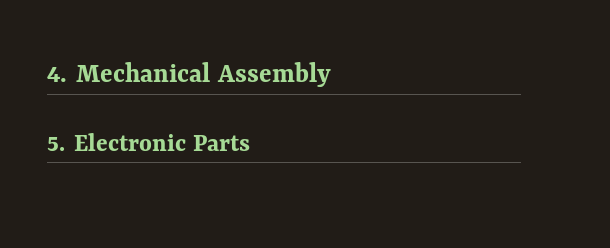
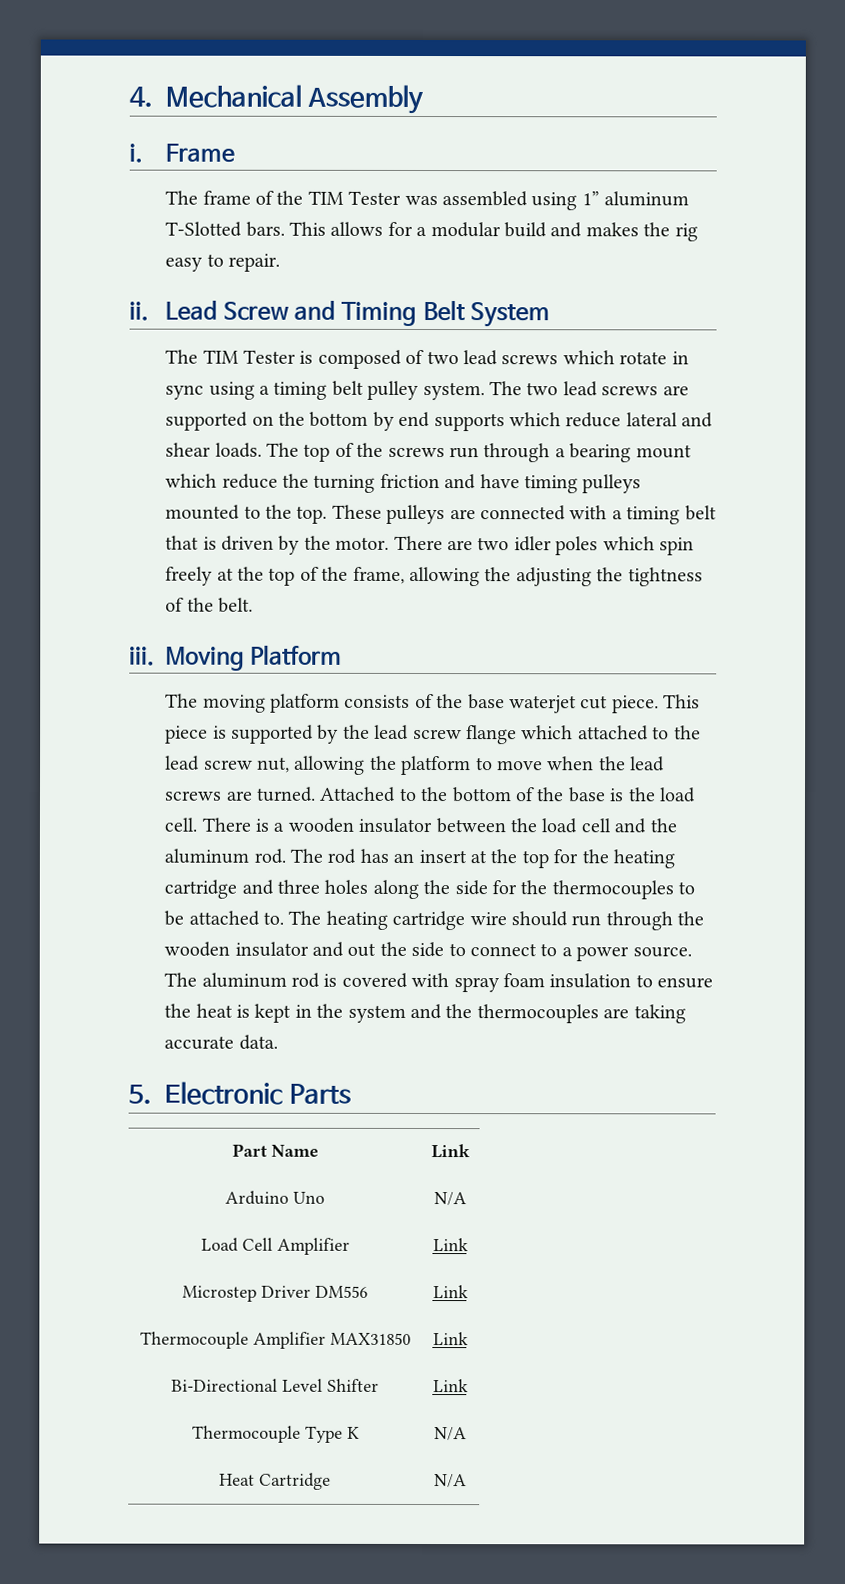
+ i. Frame
+ The frame of the TIM Tester was assembled using 1” aluminum T-Slotted bars. This allows for a modular build and makes the rig easy to repair.
+ ii. Lead Screw and Timing Belt System
+ The TIM Tester is composed of two lead screws which rotate in sync using a timing belt pulley system. The two lead screws are supported on the bottom by end supports which reduce lateral and shear loads. The top of the screws run through a bearing mount which reduce the turning friction and have timing pulleys mounted to the top. These pulleys are connected with a timing belt that is driven by the motor. There are two idler poles which spin freely at the top of the frame, allowing the adjusting the tightness of the belt.
+ iii. Moving Platform
+ The moving platform consists of the base waterjet cut piece. This piece is supported by the lead screw flange which attached to the lead screw nut, allowing the platform to move when the lead screws are turned. Attached to the bottom of the base is the load cell. There is a wooden insulator between the load cell and the aluminum rod. The rod has an insert at the top for the heating cartridge and three holes along the side for the thermocouples to be attached to. The heating cartridge wire should run through the wooden insulator and out the side to connect to a power source. The aluminum rod is covered with spray foam insulation to ensure the heat is kept in the system and the thermocouples are taking accurate data.
  5. Electronic Parts
+ Part Name | Link
+ Arduino Uno | N/A
+ Load Cell Amplifier | Link
+ Microstep Driver DM556 | Link
+ Thermocouple Amplifier MAX31850 | Link
+ Bi-Directional Level Shifter | Link
+ Thermocouple Type K | N/A
+ Heat Cartridge | N/A

